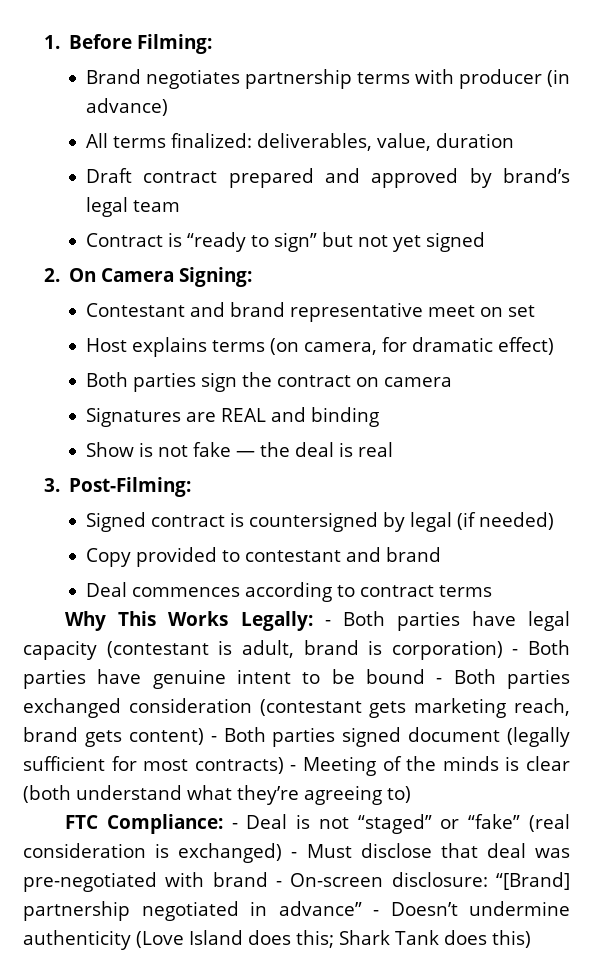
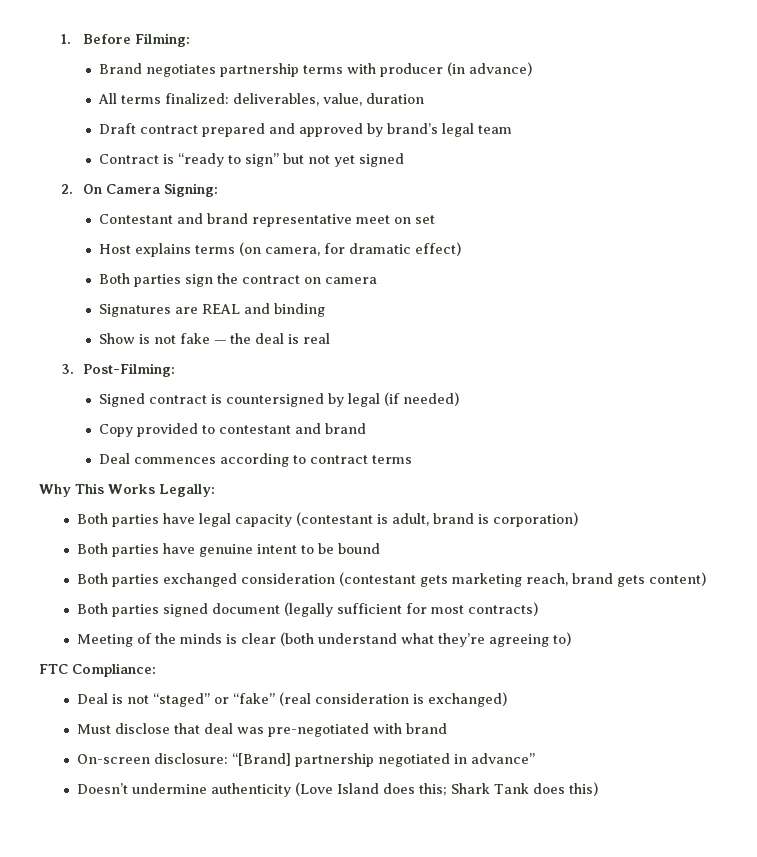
- Why This Works Legally: - Both parties have legal capacity (contestant is adult, brand is corporation) - Both parties have genuine intent to be bound - Both parties exchanged consideration (contestant gets marketing reach, brand gets content) - Both parties signed document (legally sufficient for most contracts) - Meeting of the minds is clear (both understand what they’re agreeing to)
+ Why This Works Legally:
+ Both parties have legal capacity (contestant is adult, brand is corporation)
+ Both parties have genuine intent to be bound
+ Both parties exchanged consideration (contestant gets marketing reach, brand gets content)
+ Both parties signed document (legally sufficient for most contracts)
+ Meeting of the minds is clear (both understand what they’re agreeing to)
- FTC Compliance: - Deal is not “staged” or “fake” (real consideration is exchanged) - Must disclose that deal was pre-negotiated with brand - On-screen disclosure: “[Brand] partnership negotiated in advance” - Doesn’t undermine authenticity (Love Island does this; Shark Tank does this)
+ FTC Compliance:
+ Deal is not “staged” or “fake” (real consideration is exchanged)
+ Must disclose that deal was pre-negotiated with brand
+ On-screen disclosure: “[Brand] partnership negotiated in advance”
+ Doesn’t undermine authenticity (Love Island does this; Shark Tank does this)

